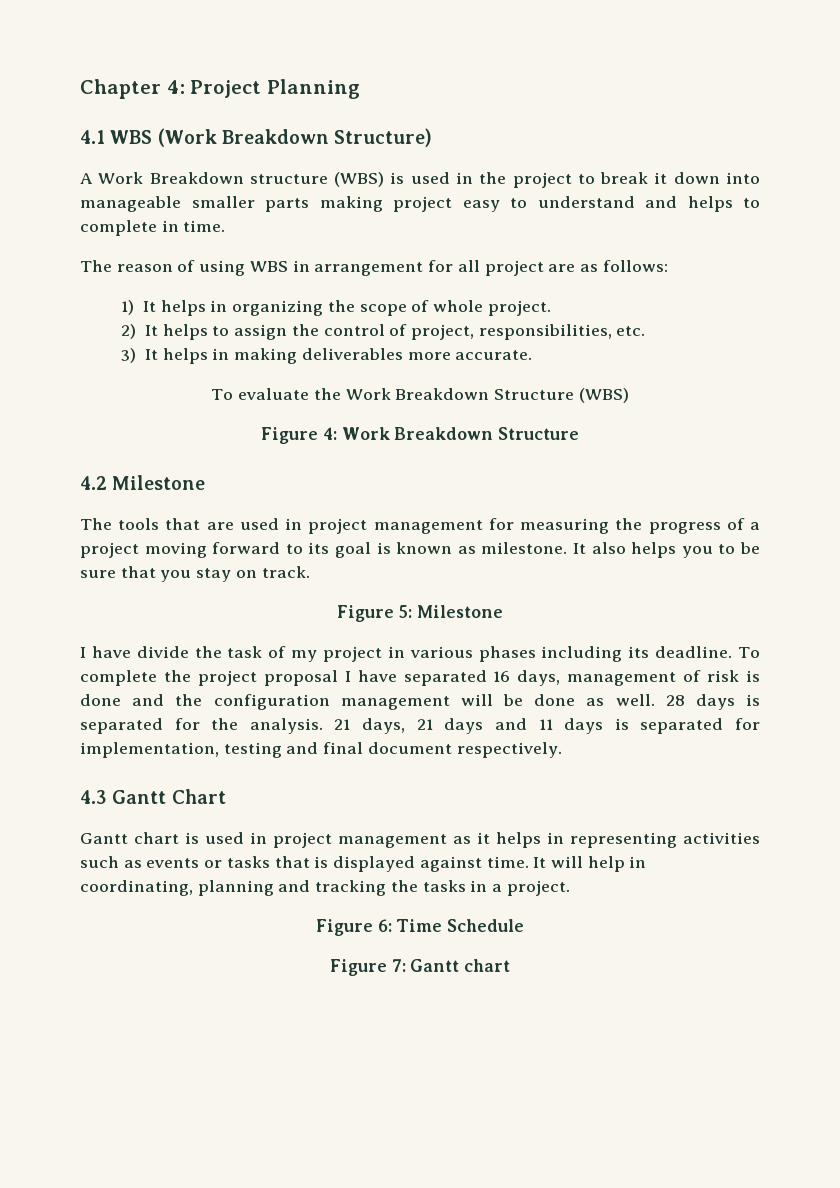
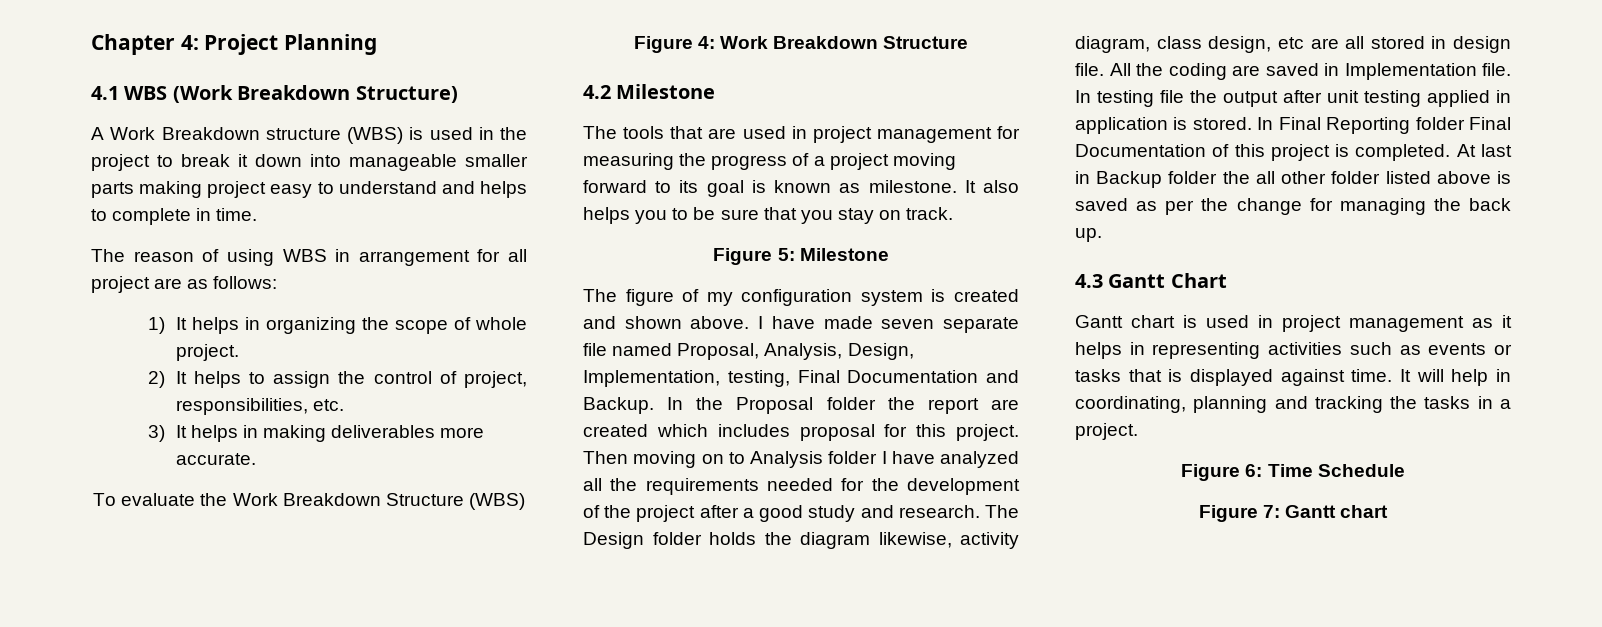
- I have divide the task of my project in various phases including its deadline. To complete the project proposal I have separated 16 days, management of risk is done and the configuration management will be done as well. 28 days is separated for the analysis. 21 days, 21 days and 11 days is separated for implementation, testing and final document respectively.
+ The figure of my configuration system is created and shown above. I have made seven separate file named Proposal, Analysis, Design, Implementation, testing, Final Documentation and Backup. In the Proposal folder the report are created which includes proposal for this project. Then moving on to Analysis folder I have analyzed all the requirements needed for the development of the project after a good study and research. The Design folder holds the diagram likewise, activity diagram, class design, etc are all stored in design file. All the coding are saved in Implementation file. In testing file the output after unit testing applied in application is stored. In Final Reporting folder Final Documentation of this project is completed. At last in Backup folder the all other folder listed above is saved as per the change for managing the back up.

